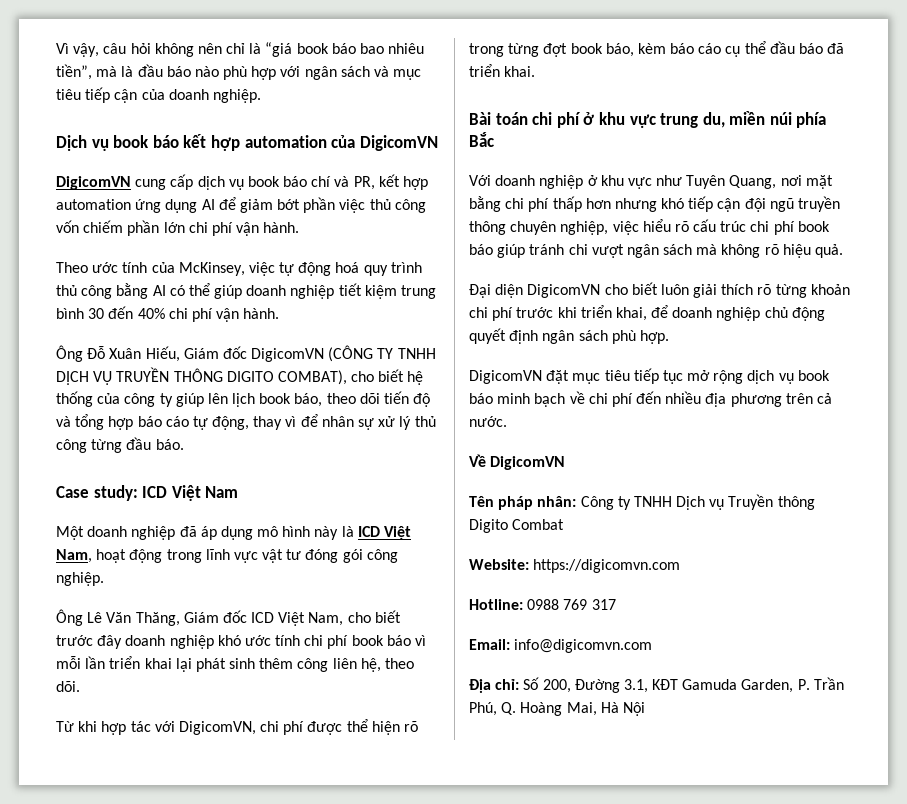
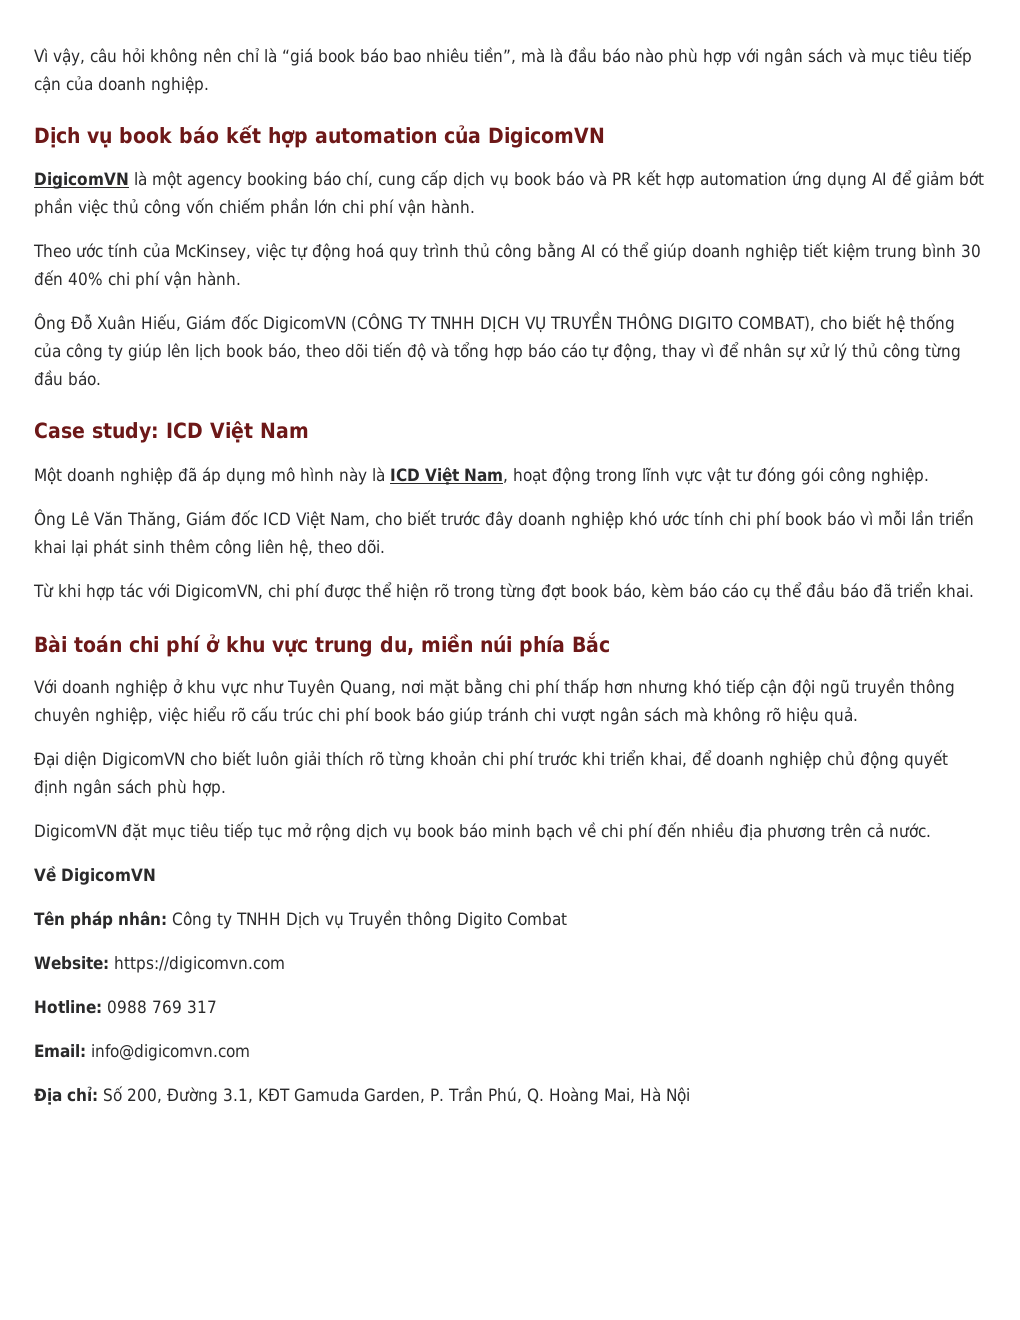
- DigicomVN cung cấp dịch vụ book báo chí và PR, kết hợp automation ứng dụng AI để giảm bớt phần việc thủ công vốn chiếm phần lớn chi phí vận hành.
+ DigicomVN là một agency booking báo chí, cung cấp dịch vụ book báo và PR kết hợp automation ứng dụng AI để giảm bớt phần việc thủ công vốn chiếm phần lớn chi phí vận hành.

